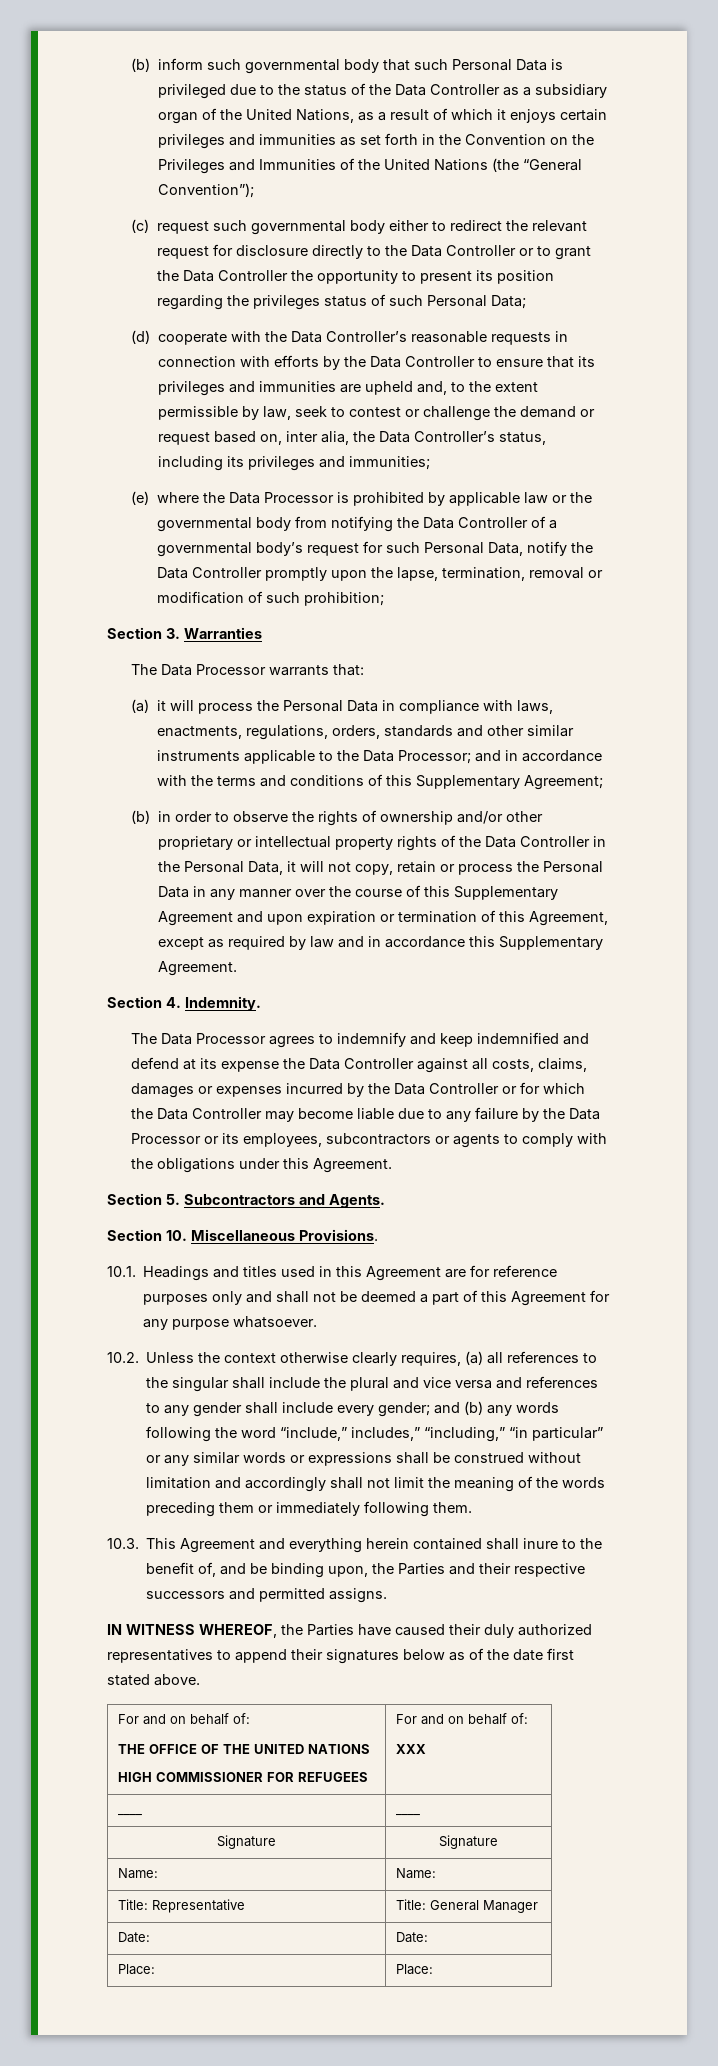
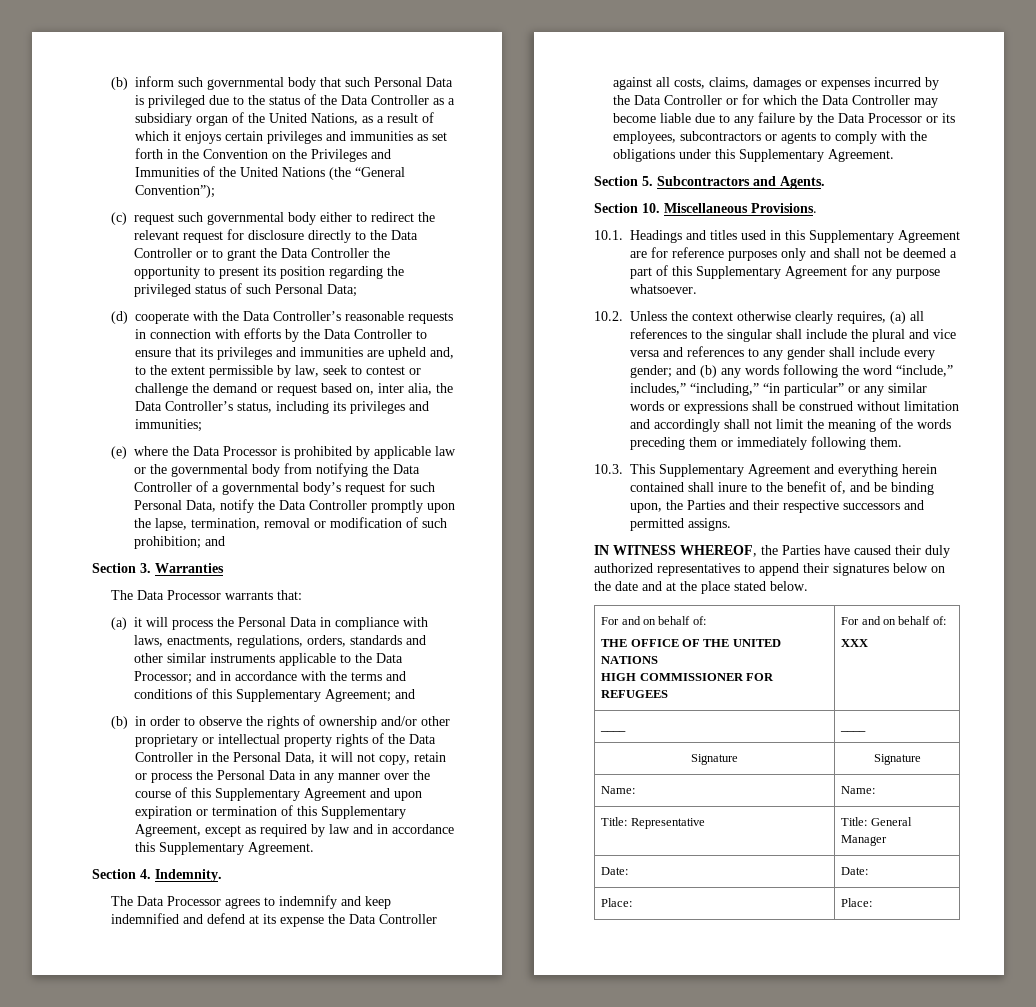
- (c) request such governmental body either to redirect the relevant request for disclosure directly to the Data Controller or to grant the Data Controller the opportunity to present its position regarding the privileges status of such Personal Data;
+ (c) request such governmental body either to redirect the relevant request for disclosure directly to the Data Controller or to grant the Data Controller the opportunity to present its position regarding the privileged status of such Personal Data;
- (e) where the Data Processor is prohibited by applicable law or the governmental body from notifying the Data Controller of a governmental body’s request for such Personal Data, notify the Data Controller promptly upon the lapse, termination, removal or modification of such prohibition;
+ (e) where the Data Processor is prohibited by applicable law or the governmental body from notifying the Data Controller of a governmental body’s request for such Personal Data, notify the Data Controller promptly upon the lapse, termination, removal or modification of such prohibition; and
- (a) it will process the Personal Data in compliance with laws, enactments, regulations, orders, standards and other similar instruments applicable to the Data Processor; and in accordance with the terms and conditions of this Supplementary Agreement;
+ (a) it will process the Personal Data in compliance with laws, enactments, regulations, orders, standards and other similar instruments applicable to the Data Processor; and in accordance with the terms and conditions of this Supplementary Agreement; and
- (b) in order to observe the rights of ownership and/or other proprietary or intellectual property rights of the Data Controller in the Personal Data, it will not copy, retain or process the Personal Data in any manner over the course of this Supplementary Agreement and upon expiration or termination of this Agreement, except as required by law and in accordance this Supplementary Agreement.
+ (b) in order to observe the rights of ownership and/or other proprietary or intellectual property rights of the Data Controller in the Personal Data, it will not copy, retain or process the Personal Data in any manner over the course of this Supplementary Agreement and upon expiration or termination of this Supplementary Agreement, except as required by law and in accordance this Supplementary Agreement.
- The Data Processor agrees to indemnify and keep indemnified and defend at its expense the Data Controller against all costs, claims, damages or expenses incurred by the Data Controller or for which the Data Controller may become liable due to any failure by the Data Processor or its employees, subcontractors or agents to comply with the obligations under this Agreement.
+ The Data Processor agrees to indemnify and keep indemnified and defend at its expense the Data Controller against all costs, claims, damages or expenses incurred by the Data Controller or for which the Data Controller may become liable due to any failure by the Data Processor or its employees, subcontractors or agents to comply with the obligations under this Supplementary Agreement.
- 10.1. Headings and titles used in this Agreement are for reference purposes only and shall not be deemed a part of this Agreement for any purpose whatsoever.
+ 10.1. Headings and titles used in this Supplementary Agreement are for reference purposes only and shall not be deemed a part of this Supplementary Agreement for any purpose whatsoever.
- 10.3. This Agreement and everything herein contained shall inure to the benefit of, and be binding upon, the Parties and their respective successors and permitted assigns.
+ 10.3. This Supplementary Agreement and everything herein contained shall inure to the benefit of, and be binding upon, the Parties and their respective successors and permitted assigns.
- IN WITNESS WHEREOF, the Parties have caused their duly authorized representatives to append their signatures below as of the date first stated above.
+ IN WITNESS WHEREOF, the Parties have caused their duly authorized representatives to append their signatures below on the date and at the place stated below.

